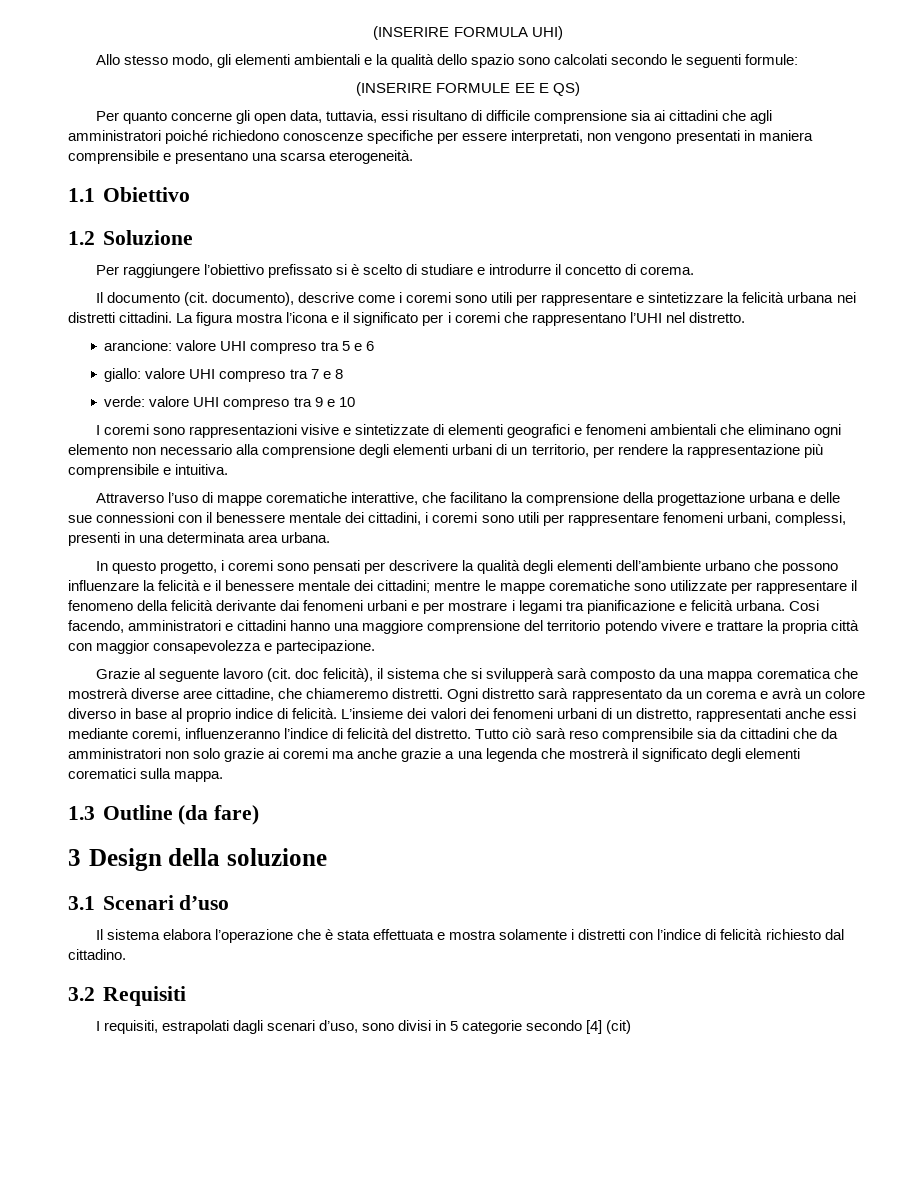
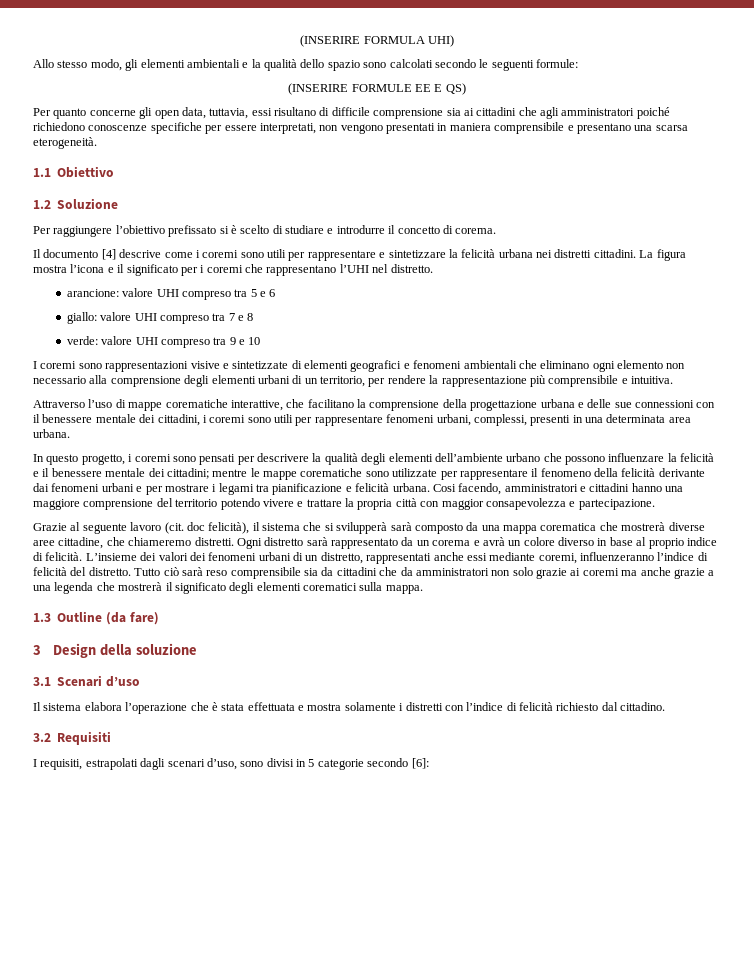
- Il documento (cit. documento), descrive come i coremi sono utili per rappresentare e sintetizzare la felicità urbana nei distretti cittadini.
+ Il documento [4] descrive come i coremi sono utili per rappresentare e sintetizzare la felicità urbana nei distretti cittadini.
- I requisiti, estrapolati dagli scenari d’uso, sono divisi in 5 categorie secondo [4] (cit)
+ I requisiti, estrapolati dagli scenari d’uso, sono divisi in 5 categorie secondo [6]:

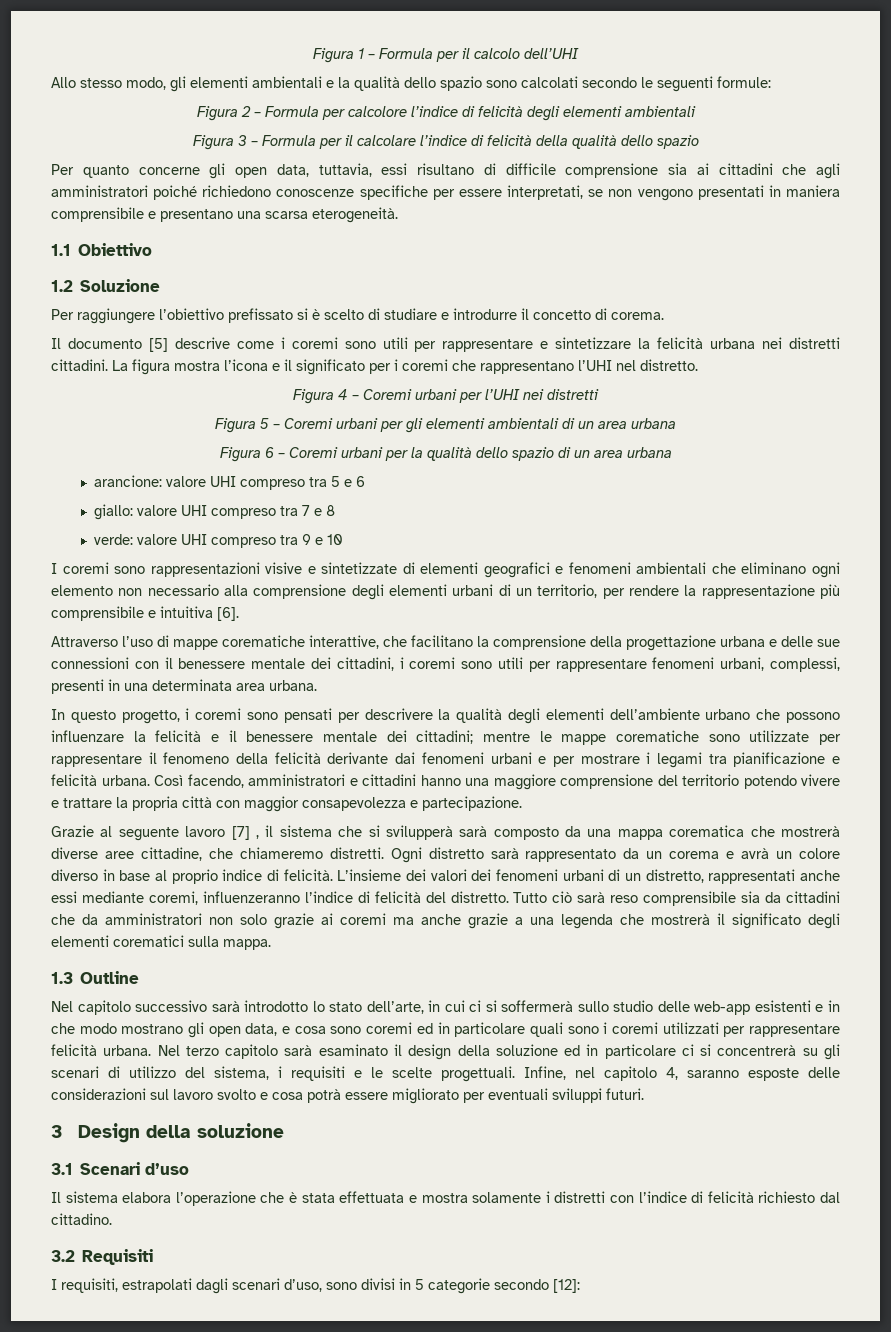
- (INSERIRE FORMULA UHI)
+ Figura 1 – Formula per il calcolo dell’UHI
- (INSERIRE FORMULE EE E QS)
+ Figura 2 – Formula per calcolore l’indice di felicità degli elementi ambientali
+ Figura 3 – Formula per il calcolare l’indice di felicità della qualità dello spazio
- Per quanto concerne gli open data, tuttavia, essi risultano di difficile comprensione sia ai cittadini che agli amministratori poiché richiedono conoscenze specifiche per essere interpretati, non vengono presentati in maniera comprensibile e presentano una scarsa eterogeneità.
+ Per quanto concerne gli open data, tuttavia, essi risultano di difficile comprensione sia ai cittadini che agli amministratori poiché richiedono conoscenze specifiche per essere interpretati, se non vengono presentati in maniera comprensibile e presentano una scarsa eterogeneità.
- Il documento [4] descrive come i coremi sono utili per rappresentare e sintetizzare la felicità urbana nei distretti cittadini.
+ Il documento [5] descrive come i coremi sono utili per rappresentare e sintetizzare la felicità urbana nei distretti cittadini.
+ Figura 4 – Coremi urbani per l’UHI nei distretti
+ Figura 5 – Coremi urbani per gli elementi ambientali di un area urbana
+ Figura 6 – Coremi urbani per la qualità dello spazio di un area urbana
- I coremi sono rappresentazioni visive e sintetizzate di elementi geografici e fenomeni ambientali che eliminano ogni elemento non necessario alla comprensione degli elementi urbani di un territorio, per rendere la rappresentazione più comprensibile e intuitiva.
+ I coremi sono rappresentazioni visive e sintetizzate di elementi geografici e fenomeni ambientali che eliminano ogni elemento non necessario alla comprensione degli elementi urbani di un territorio, per rendere la rappresentazione più comprensibile e intuitiva [6].
- Cosi facendo, amministratori e cittadini hanno una maggiore comprensione del territorio potendo vivere e trattare la propria città con maggior consapevolezza e partecipazione.
+ Così facendo, amministratori e cittadini hanno una maggiore comprensione del territorio potendo vivere e trattare la propria città con maggior consapevolezza e partecipazione.
- Grazie al seguente lavoro (cit. doc felicità), il sistema che si svilupperà sarà composto da una mappa corematica che mostrerà diverse aree cittadine, che chiameremo distretti.
+ Grazie al seguente lavoro [7] , il sistema che si svilupperà sarà composto da una mappa corematica che mostrerà diverse aree cittadine, che chiameremo distretti.
- 1.3 Outline (da fare)
+ 1.3 Outline
+ Nel capitolo successivo sarà introdotto lo stato dell’arte, in cui ci si soffermerà sullo studio delle web-app esistenti e in che modo mostrano gli open data, e cosa sono coremi ed in particolare quali sono i coremi utilizzati per rappresentare felicità urbana. Nel terzo capitolo sarà esaminato il design della soluzione ed in particolare ci si concentrerà su gli scenari di utilizzo del sistema, i requisiti e le scelte progettuali. Infine, nel capitolo 4, saranno esposte delle considerazioni sul lavoro svolto e cosa potrà essere migliorato per eventuali sviluppi futuri.
- I requisiti, estrapolati dagli scenari d’uso, sono divisi in 5 categorie secondo [6]:
+ I requisiti, estrapolati dagli scenari d’uso, sono divisi in 5 categorie secondo [12]:

